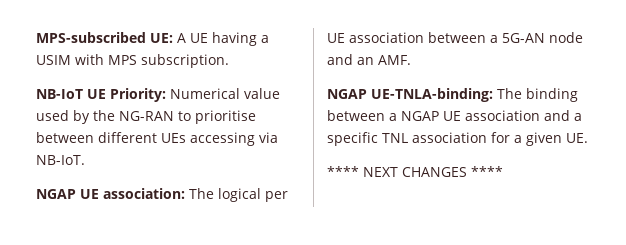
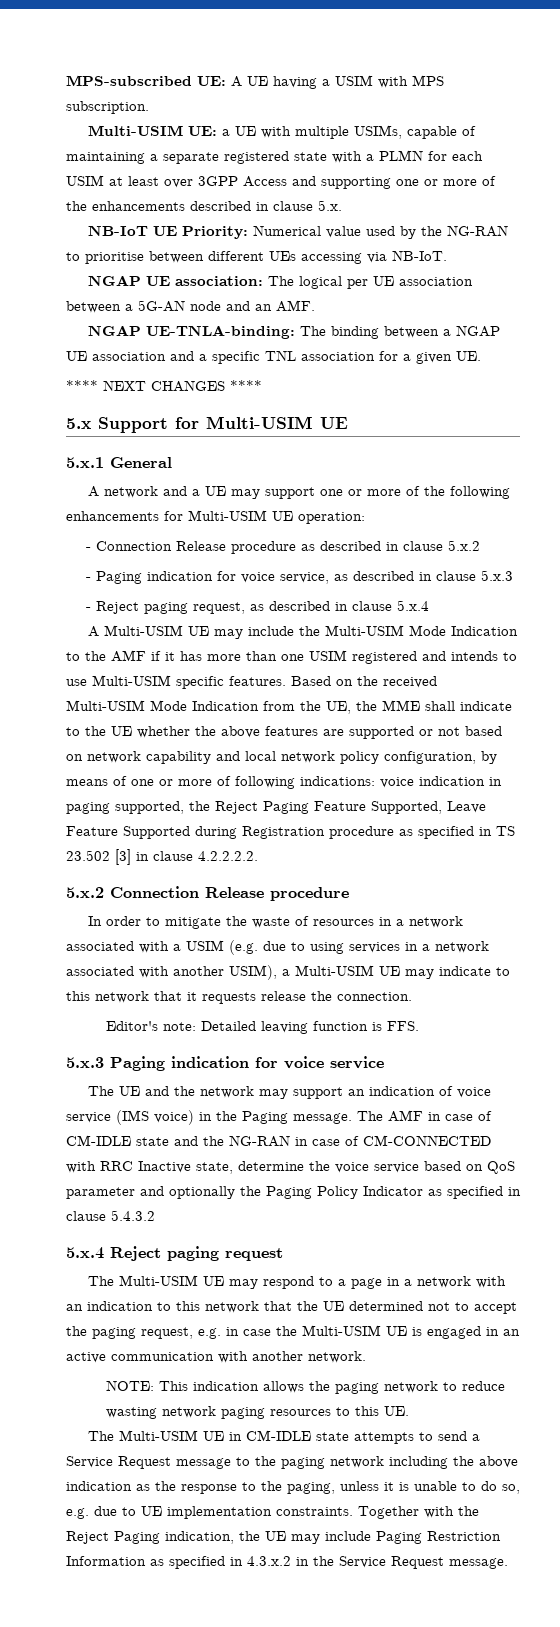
+ Multi-USIM UE: a UE with multiple USIMs, capable of maintaining a separate registered state with a PLMN for each USIM at least over 3GPP Access and supporting one or more of the enhancements described in clause 5.x.
+ 5.x Support for Multi-USIM UE
+ 5.x.1 General
+ A network and a UE may support one or more of the following enhancements for Multi-USIM UE operation:
+ - Connection Release procedure as described in clause 5.x.2
+ - Paging indication for voice service, as described in clause 5.x.3
+ - Reject paging request, as described in clause 5.x.4
+ A Multi-USIM UE may include the Multi-USIM Mode Indication to the AMF if it has more than one USIM registered and intends to use Multi-USIM specific features. Based on the received Multi-USIM Mode Indication from the UE, the MME shall indicate to the UE whether the above features are supported or not based on network capability and local network policy configuration, by means of one or more of following indications: voice indication in paging supported, the Reject Paging Feature Supported, Leave Feature Supported during Registration procedure as specified in TS 23.502 [3] in clause 4.2.2.2.2.
+ 5.x.2 Connection Release procedure
+ In order to mitigate the waste of resources in a network associated with a USIM (e.g. due to using services in a network associated with another USIM), a Multi-USIM UE may indicate to this network that it requests release the connection.
+ Editor's note: Detailed leaving function is FFS.
+ 5.x.3 Paging indication for voice service
+ The UE and the network may support an indication of voice service (IMS voice) in the Paging message. The AMF in case of CM-IDLE state and the NG-RAN in case of CM-CONNECTED with RRC Inactive state, determine the voice service based on QoS parameter and optionally the Paging Policy Indicator as specified in clause 5.4.3.2
+ 5.x.4 Reject paging request
+ The Multi-USIM UE may respond to a page in a network with an indication to this network that the UE determined not to accept the paging request, e.g. in case the Multi-USIM UE is engaged in an active communication with another network.
+ NOTE: This indication allows the paging network to reduce wasting network paging resources to this UE.
+ The Multi-USIM UE in CM-IDLE state attempts to send a Service Request message to the paging network including the above indication as the response to the paging, unless it is unable to do so, e.g. due to UE implementation constraints. Together with the Reject Paging indication, the UE may include Paging Restriction Information as specified in 4.3.x.2 in the Service Request message.

